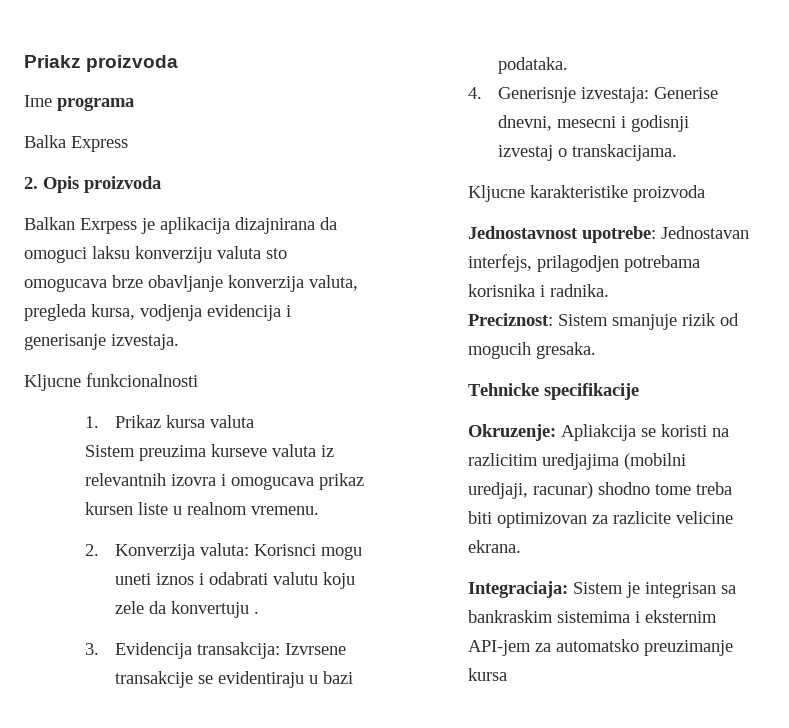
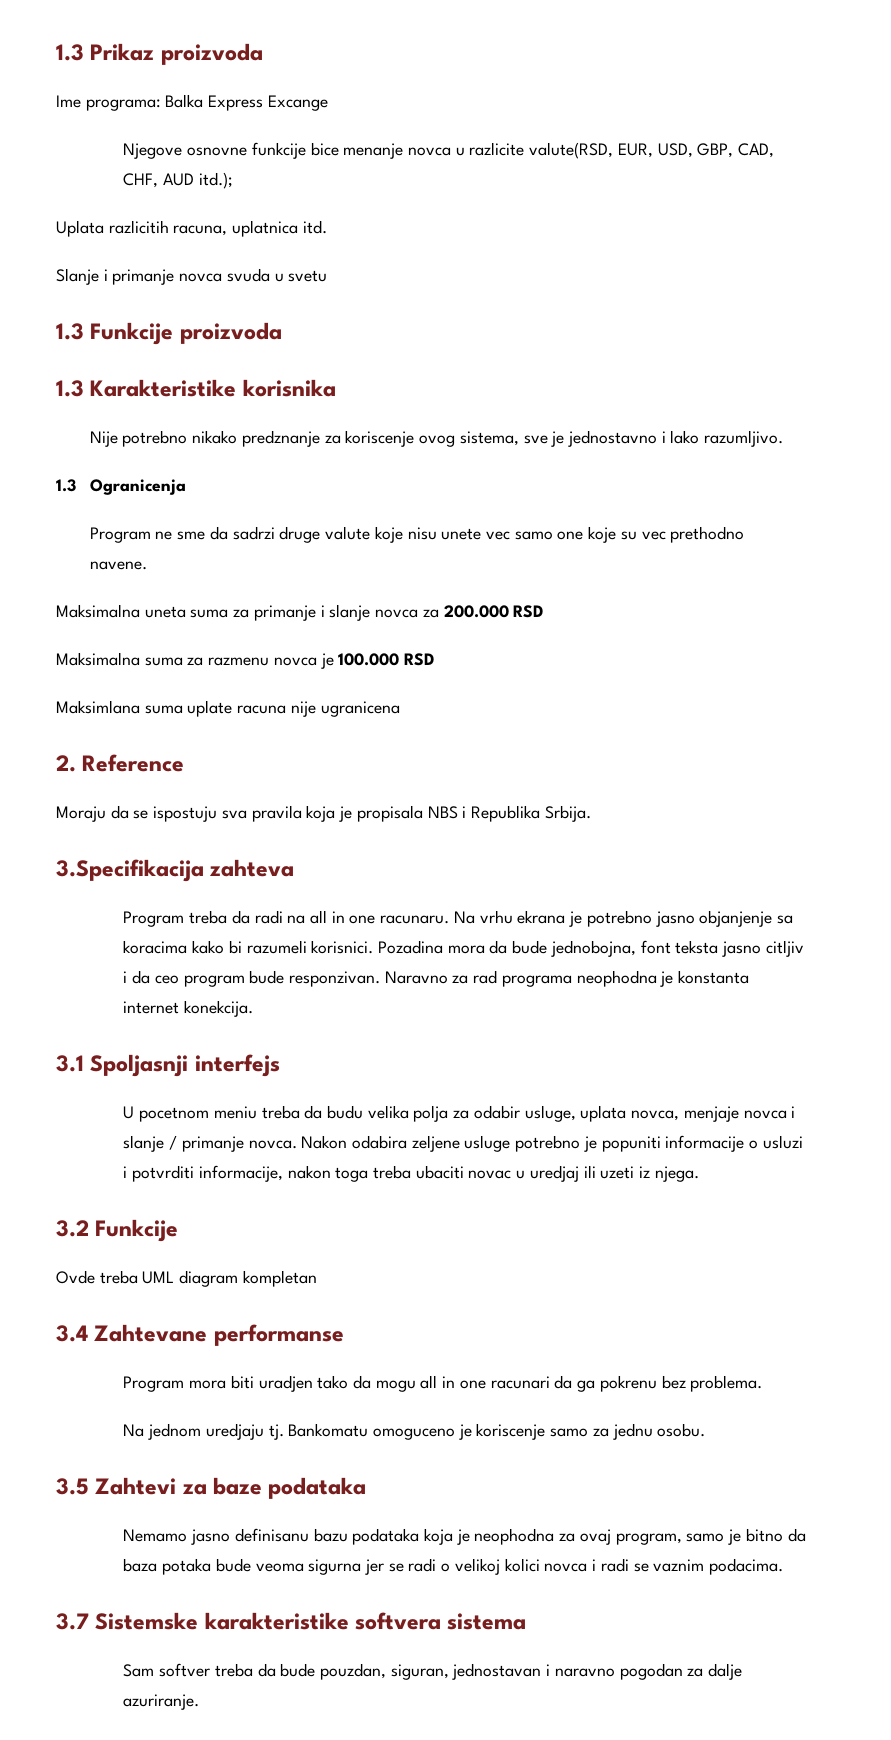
- Priakz proizvoda
+ 1.3 Prikaz proizvoda
- Ime programa
- Balka Express
- 2. Opis proizvoda
- Balkan Exrpess je aplikacija dizajnirana da omoguci laksu konverziju valuta sto omogucava brze obavljanje konverzija valuta, pregleda kursa, vodjenja evidencija i generisanje izvestaja.
- Kljucne funkcionalnosti
- 1. Prikaz kursa valuta
- Sistem preuzima kurseve valuta iz relevantnih izovra i omogucava prikaz kursen liste u realnom vremenu.
- 2. Konverzija valuta: Korisnci mogu uneti iznos i odabrati valutu koju zele da konvertuju .
- 3. Evidencija transakcija: Izvrsene transakcije se evidentiraju u bazi podataka.
- 4. Generisnje izvestaja: Generise dnevni, mesecni i godisnji izvestaj o transkacijama.
- Kljucne karakteristike proizvoda
- Jednostavnost upotrebe: Jednostavan interfejs, prilagodjen potrebama korisnika i radnika.
- Preciznost: Sistem smanjuje rizik od mogucih gresaka.
- Tehnicke specifikacije
- Okruzenje: Apliakcija se koristi na razlicitim uredjajima (mobilni uredjaji, racunar) shodno tome treba biti optimizovan za razlicite velicine ekrana.
- Integraciaja: Sistem je integrisan sa bankraskim sistemima i eksternim API-jem za automatsko preuzimanje kursa
+ Ime programa: Balka Express Excange
+ Njegove osnovne funkcije bice menanje novca u razlicite valute(RSD, EUR, USD, GBP, CAD, CHF, AUD itd.);
+ Uplata razlicitih racuna, uplatnica itd.
+ Slanje i primanje novca svuda u svetu
+ 1.3 Funkcije proizvoda
+ 1.3 Karakteristike korisnika
+ Nije potrebno nikako predznanje za koriscenje ovog sistema, sve je jednostavno i lako razumljivo.
+ 1.3 Ogranicenja
+ Program ne sme da sadrzi druge valute koje nisu unete vec samo one koje su vec prethodno navene.
+ Maksimalna uneta suma za primanje i slanje novca za 200.000 RSD
+ Maksimalna suma za razmenu novca je 100.000 RSD
+ Maksimlana suma uplate racuna nije ugranicena
+ 2. Reference
+ Moraju da se ispostuju sva pravila koja je propisala NBS i Republika Srbija.
+ 3.Specifikacija zahteva
+ Program treba da radi na all in one racunaru. Na vrhu ekrana je potrebno jasno objanjenje sa koracima kako bi razumeli korisnici. Pozadina mora da bude jednobojna, font teksta jasno citljiv i da ceo program bude responzivan. Naravno za rad programa neophodna je konstanta internet konekcija.
+ 3.1 Spoljasnji interfejs
+ U pocetnom meniu treba da budu velika polja za odabir usluge, uplata novca, menjaje novca i slanje / primanje novca. Nakon odabira zeljene usluge potrebno je popuniti informacije o usluzi i potvrditi informacije, nakon toga treba ubaciti novac u uredjaj ili uzeti iz njega.
+ 3.2 Funkcije
+ Ovde treba UML diagram kompletan
+ 3.4 Zahtevane performanse
+ Program mora biti uradjen tako da mogu all in one racunari da ga pokrenu bez problema.
+ Na jednom uredjaju tj. Bankomatu omoguceno je koriscenje samo za jednu osobu.
+ 3.5 Zahtevi za baze podataka
+ Nemamo jasno definisanu bazu podataka koja je neophodna za ovaj program, samo je bitno da baza potaka bude veoma sigurna jer se radi o velikoj kolici novca i radi se vaznim podacima.
+ 3.7 Sistemske karakteristike softvera sistema
+ Sam softver treba da bude pouzdan, siguran, jednostavan i naravno pogodan za dalje azuriranje.

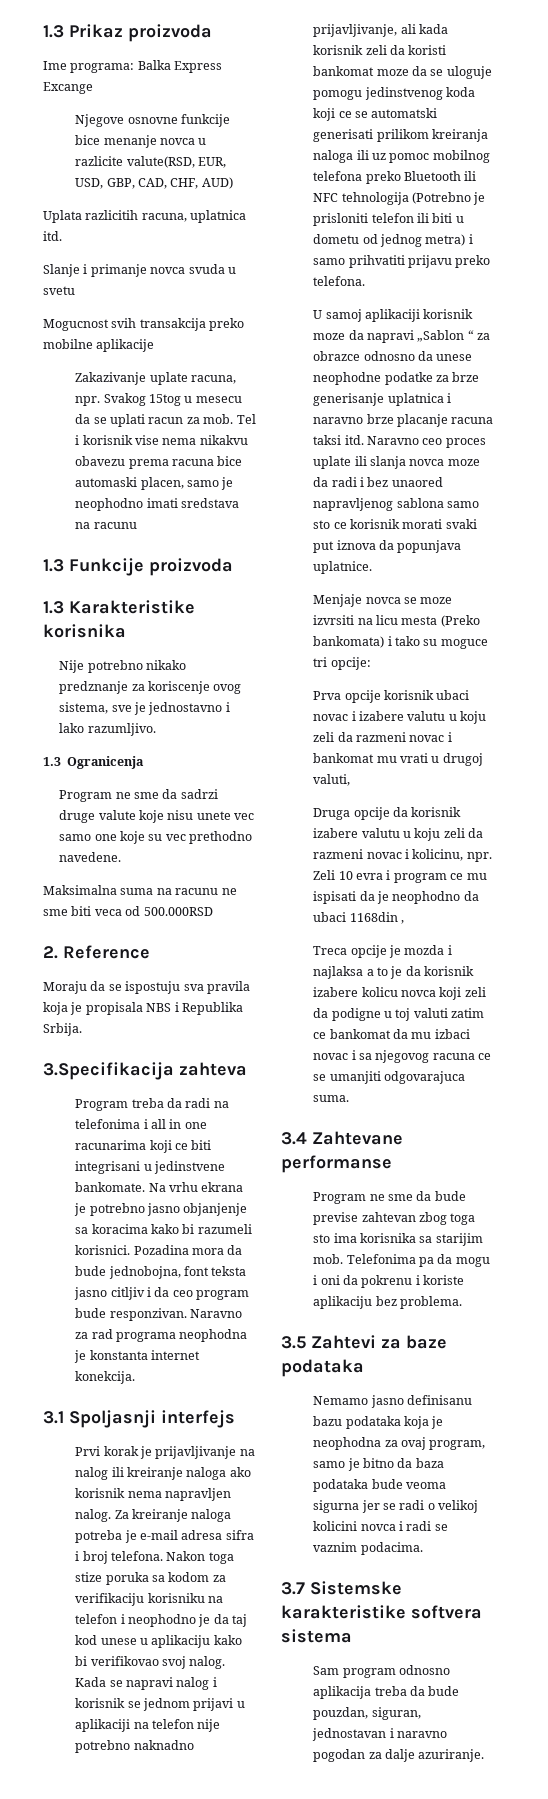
- Njegove osnovne funkcije bice menanje novca u razlicite valute(RSD, EUR, USD, GBP, CAD, CHF, AUD itd.);
+ Njegove osnovne funkcije bice menanje novca u razlicite valute(RSD, EUR, USD, GBP, CAD, CHF, AUD)
+ Mogucnost svih transakcija preko mobilne aplikacije
+ Zakazivanje uplate racuna, npr. Svakog 15tog u mesecu da se uplati racun za mob. Tel i korisnik vise nema nikakvu obavezu prema racuna bice automaski placen, samo je neophodno imati sredstava na racunu
- Program ne sme da sadrzi druge valute koje nisu unete vec samo one koje su vec prethodno navene.
- Maksimalna uneta suma za primanje i slanje novca za 200.000 RSD
- Maksimalna suma za razmenu novca je 100.000 RSD
- Maksimlana suma uplate racuna nije ugranicena
+ Program ne sme da sadrzi druge valute koje nisu unete vec samo one koje su vec prethodno navedene.
+ Maksimalna suma na racunu ne sme biti veca od 500.000RSD
- Program treba da radi na all in one racunaru.
+ Program treba da radi na telefonima i all in one racunarima koji ce biti integrisani u jedinstvene bankomate.
- U pocetnom meniu treba da budu velika polja za odabir usluge, uplata novca, menjaje novca i slanje / primanje novca. Nakon odabira zeljene usluge potrebno je popuniti informacije o usluzi i potvrditi informacije, nakon toga treba ubaciti novac u uredjaj ili uzeti iz njega.
- 3.2 Funkcije
- Ovde treba UML diagram kompletan
+ Prvi korak je prijavljivanje na nalog ili kreiranje naloga ako korisnik nema napravljen nalog. Za kreiranje naloga potreba je e-mail adresa sifra i broj telefona. Nakon toga stize poruka sa kodom za verifikaciju korisniku na telefon i neophodno je da taj kod unese u aplikaciju kako bi verifikovao svoj nalog. Kada se napravi nalog i korisnik se jednom prijavi u aplikaciji na telefon nije potrebno naknadno prijavljivanje, ali kada korisnik zeli da koristi bankomat moze da se uloguje pomogu jedinstvenog koda koji ce se automatski generisati prilikom kreiranja naloga ili uz pomoc mobilnog telefona preko Bluetooth ili NFC tehnologija (Potrebno je prisloniti telefon ili biti u dometu od jednog metra) i samo prihvatiti prijavu preko telefona.
+ U samoj aplikaciji korisnik moze da napravi „Sablon “ za obrazce odnosno da unese neophodne podatke za brze generisanje uplatnica i naravno brze placanje racuna taksi itd. Naravno ceo proces uplate ili slanja novca moze da radi i bez unaored napravljenog sablona samo sto ce korisnik morati svaki put iznova da popunjava uplatnice.
+ Menjaje novca se moze izvrsiti na licu mesta (Preko bankomata) i tako su moguce tri opcije:
+ Prva opcije korisnik ubaci novac i izabere valutu u koju zeli da razmeni novac i bankomat mu vrati u drugoj valuti,
+ Druga opcije da korisnik izabere valutu u koju zeli da razmeni novac i kolicinu, npr. Zeli 10 evra i program ce mu ispisati da je neophodno da ubaci 1168din ,
+ Treca opcije je mozda i najlaksa a to je da korisnik izabere kolicu novca koji zeli da podigne u toj valuti zatim ce bankomat da mu izbaci novac i sa njegovog racuna ce se umanjiti odgovarajuca suma.
  3.4 Zahtevane performanse
- Program mora biti uradjen tako da mogu all in one racunari da ga pokrenu bez problema.
- Na jednom uredjaju tj. Bankomatu omoguceno je koriscenje samo za jednu osobu.
+ Program ne sme da bude previse zahtevan zbog toga sto ima korisnika sa starijim mob. Telefonima pa da mogu i oni da pokrenu i koriste aplikaciju bez problema.
- Nemamo jasno definisanu bazu podataka koja je neophodna za ovaj program, samo je bitno da baza potaka bude veoma sigurna jer se radi o velikoj kolici novca i radi se vaznim podacima.
+ Nemamo jasno definisanu bazu podataka koja je neophodna za ovaj program, samo je bitno da baza podataka bude veoma sigurna jer se radi o velikoj kolicini novca i radi se vaznim podacima.
- Sam softver treba da bude pouzdan, siguran, jednostavan i naravno pogodan za dalje azuriranje.
+ Sam program odnosno aplikacija treba da bude pouzdan, siguran, jednostavan i naravno pogodan za dalje azuriranje.

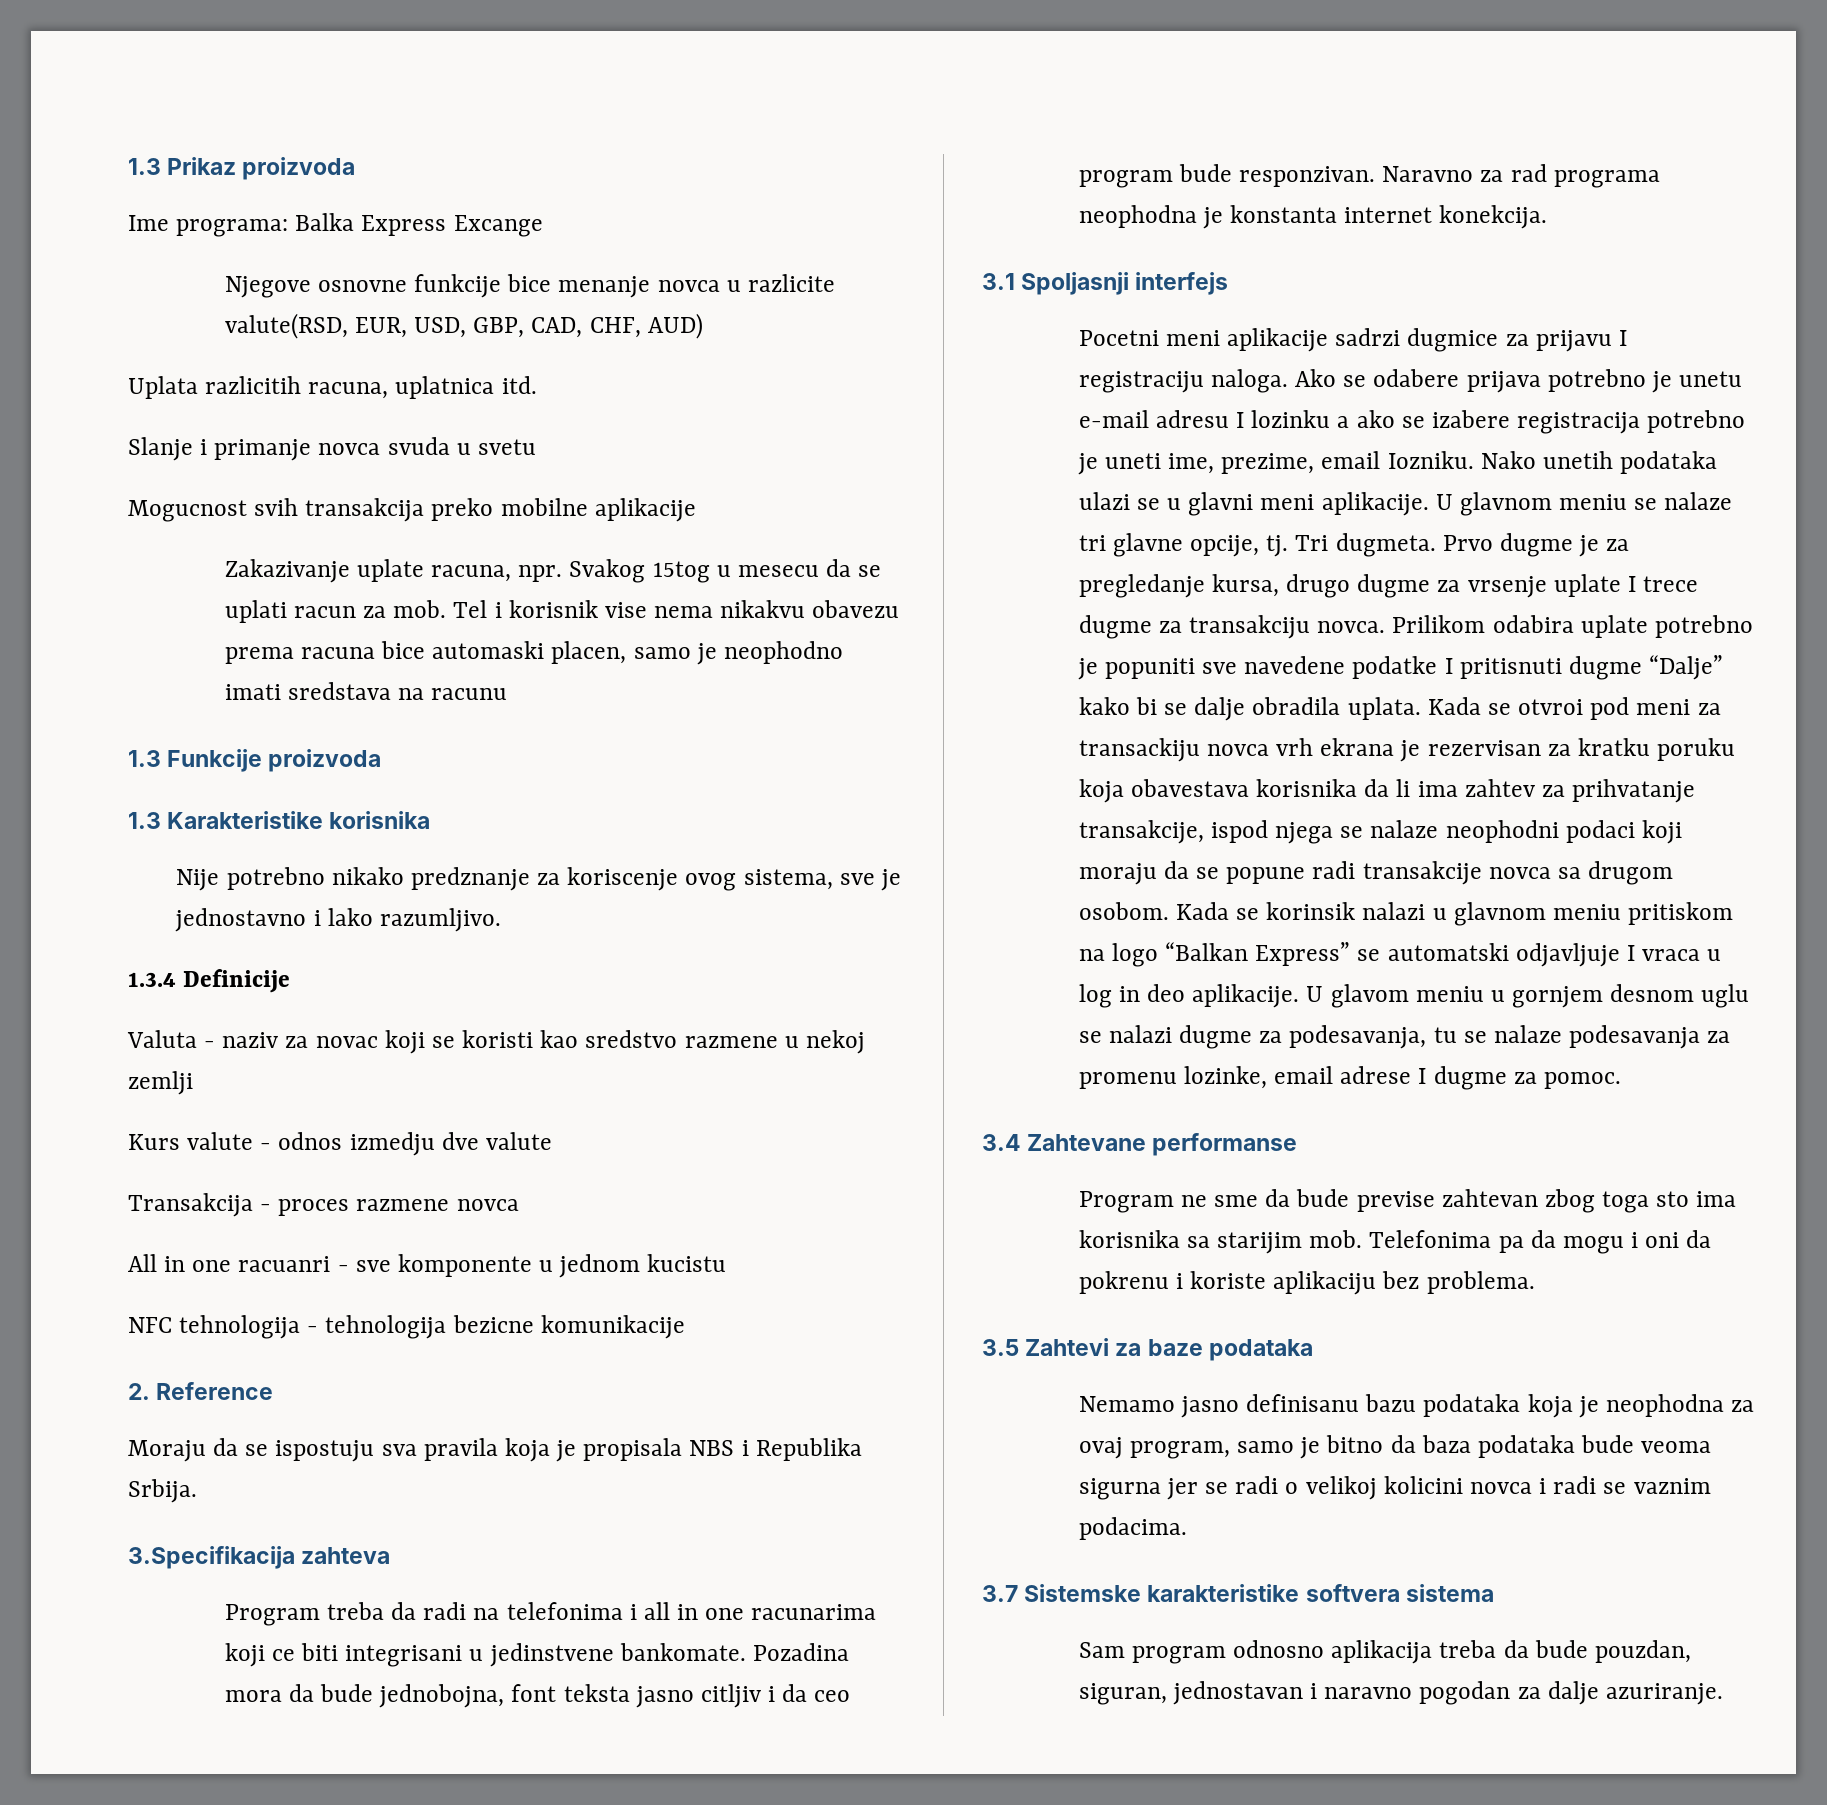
- 1.3 Ogranicenja
- Program ne sme da sadrzi druge valute koje nisu unete vec samo one koje su vec prethodno navedene.
- Maksimalna suma na racunu ne sme biti veca od 500.000RSD
+ 1.3.4 Definicije
+ Valuta - naziv za novac koji se koristi kao sredstvo razmene u nekoj zemlji
+ Kurs valute - odnos izmedju dve valute
+ Transakcija - proces razmene novca
+ All in one racuanri - sve komponente u jednom kucistu
+ NFC tehnologija - tehnologija bezicne komunikacije
- Na vrhu ekrana je potrebno jasno objanjenje sa koracima kako bi razumeli korisnici.
- Prvi korak je prijavljivanje na nalog ili kreiranje naloga ako korisnik nema napravljen nalog. Za kreiranje naloga potreba je e-mail adresa sifra i broj telefona. Nakon toga stize poruka sa kodom za verifikaciju korisniku na telefon i neophodno je da taj kod unese u aplikaciju kako bi verifikovao svoj nalog. Kada se napravi nalog i korisnik se jednom prijavi u aplikaciji na telefon nije potrebno naknadno prijavljivanje, ali kada korisnik zeli da koristi bankomat moze da se uloguje pomogu jedinstvenog koda koji ce se automatski generisati prilikom kreiranja naloga ili uz pomoc mobilnog telefona preko Bluetooth ili NFC tehnologija (Potrebno je prisloniti telefon ili biti u dometu od jednog metra) i samo prihvatiti prijavu preko telefona.
- U samoj aplikaciji korisnik moze da napravi „Sablon “ za obrazce odnosno da unese neophodne podatke za brze generisanje uplatnica i naravno brze placanje racuna taksi itd. Naravno ceo proces uplate ili slanja novca moze da radi i bez unaored napravljenog sablona samo sto ce korisnik morati svaki put iznova da popunjava uplatnice.
- Menjaje novca se moze izvrsiti na licu mesta (Preko bankomata) i tako su moguce tri opcije:
- Prva opcije korisnik ubaci novac i izabere valutu u koju zeli da razmeni novac i bankomat mu vrati u drugoj valuti,
- Druga opcije da korisnik izabere valutu u koju zeli da razmeni novac i kolicinu, npr. Zeli 10 evra i program ce mu ispisati da je neophodno da ubaci 1168din ,
- Treca opcije je mozda i najlaksa a to je da korisnik izabere kolicu novca koji zeli da podigne u toj valuti zatim ce bankomat da mu izbaci novac i sa njegovog racuna ce se umanjiti odgovarajuca suma.
+ Pocetni meni aplikacije sadrzi dugmice za prijavu I registraciju naloga. Ako se odabere prijava potrebno je unetu e-mail adresu I lozinku a ako se izabere registracija potrebno je uneti ime, prezime, email Iozniku. Nako unetih podataka ulazi se u glavni meni aplikacije. U glavnom meniu se nalaze tri glavne opcije, tj. Tri dugmeta. Prvo dugme je za pregledanje kursa, drugo dugme za vrsenje uplate I trece dugme za transakciju novca. Prilikom odabira uplate potrebno je popuniti sve navedene podatke I pritisnuti dugme “Dalje” kako bi se dalje obradila uplata. Kada se otvroi pod meni za transackiju novca vrh ekrana je rezervisan za kratku poruku koja obavestava korisnika da li ima zahtev za prihvatanje transakcije, ispod njega se nalaze neophodni podaci koji moraju da se popune radi transakcije novca sa drugom osobom. Kada se korinsik nalazi u glavnom meniu pritiskom na logo “Balkan Express” se automatski odjavljuje I vraca u log in deo aplikacije. U glavom meniu u gornjem desnom uglu se nalazi dugme za podesavanja, tu se nalaze podesavanja za promenu lozinke, email adrese I dugme za pomoc.

